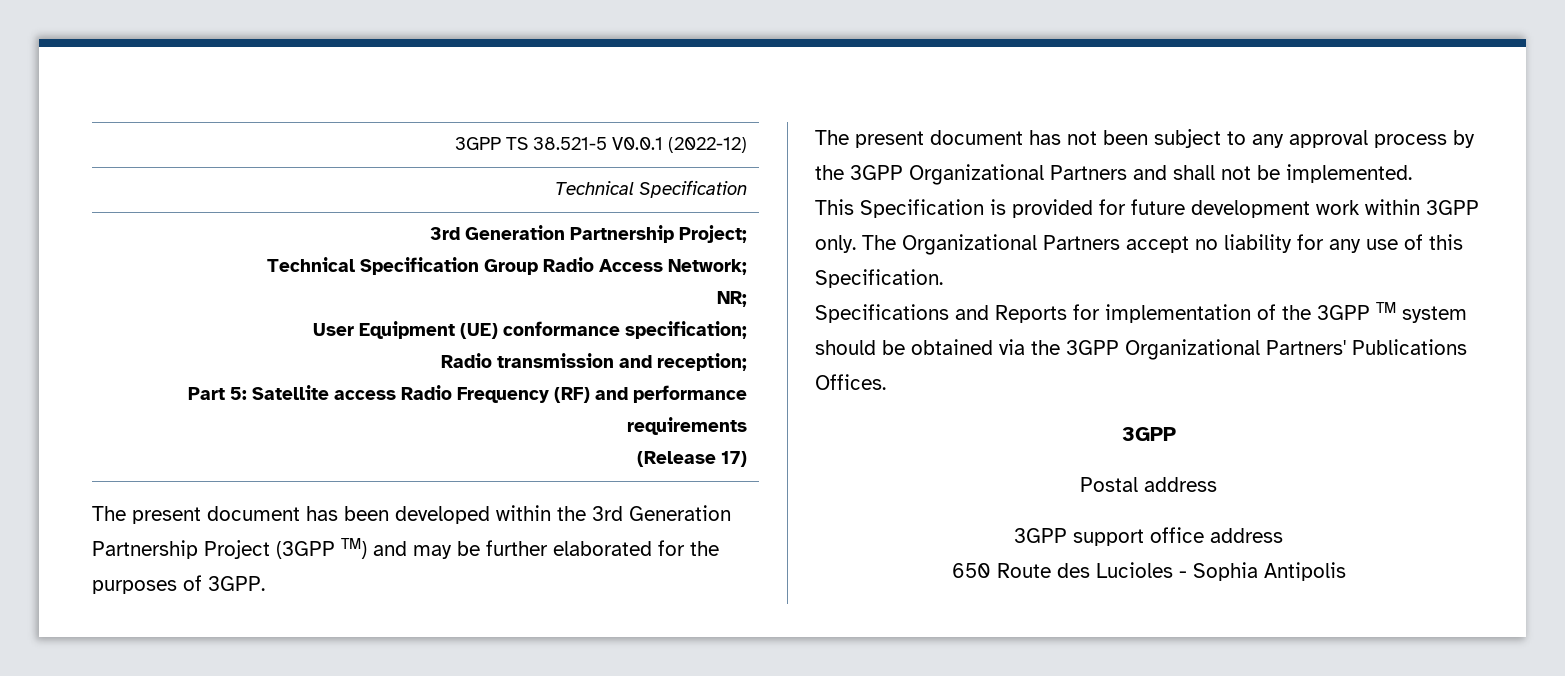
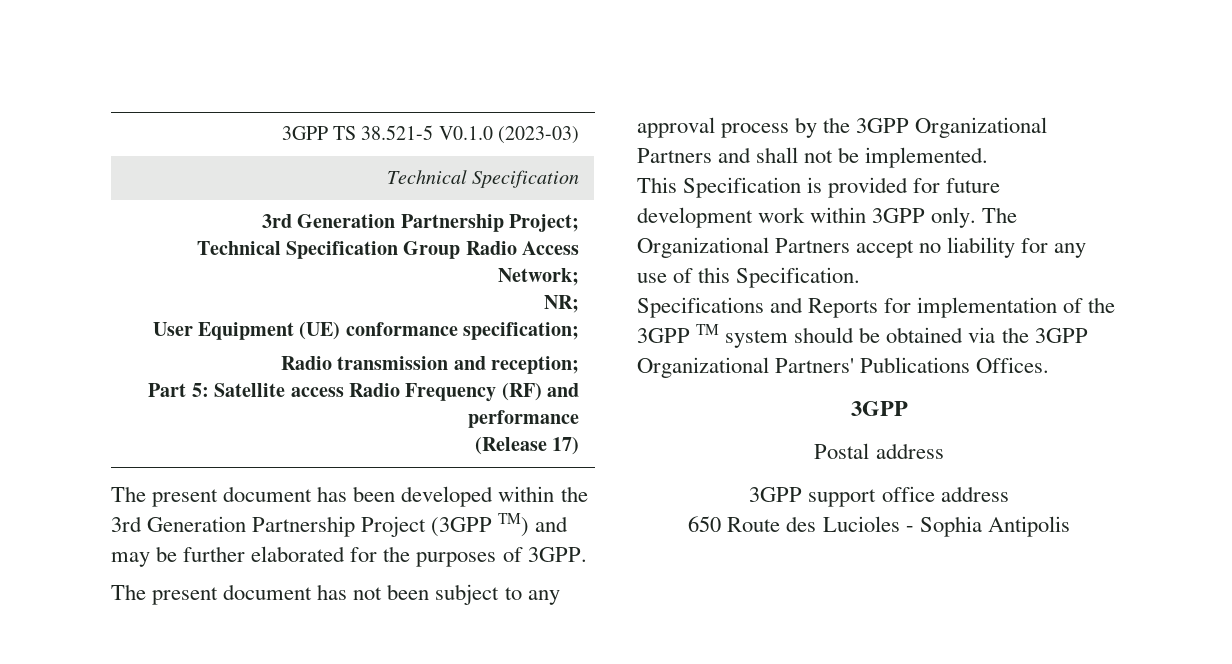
- 3GPP TS 38.521-5 V0.0.1 (2022-12)
+ 3GPP TS 38.521-5 V0.1.0 (2023-03)
  3rd Generation Partnership Project;
  Technical Specification Group Radio Access Network;
  NR;
  User Equipment (UE) conformance specification;
  Radio transmission and reception;
- Part 5: Satellite access Radio Frequency (RF) and performance requirements
+ Part 5: Satellite access Radio Frequency (RF) and performance

